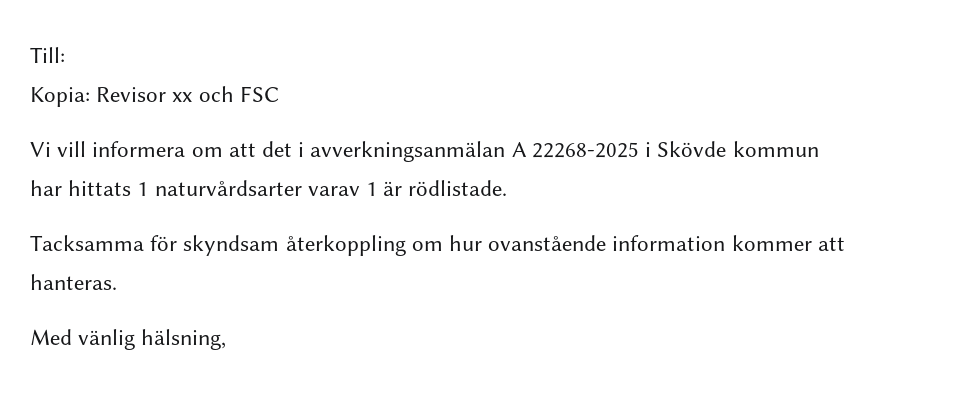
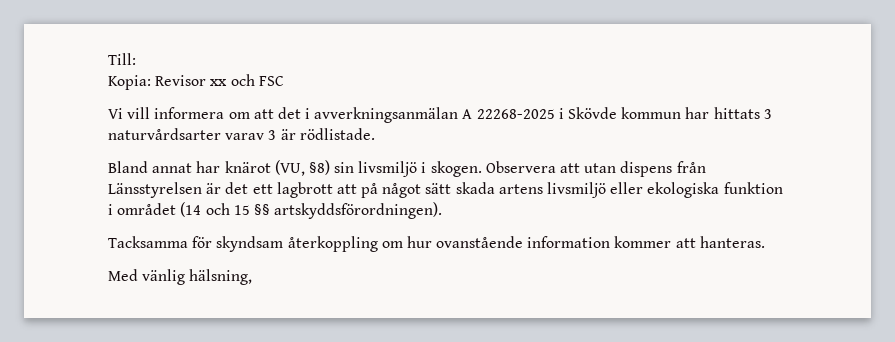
- Vi vill informera om att det i avverkningsanmälan A 22268-2025 i Skövde kommun har hittats 1 naturvårdsarter varav 1 är rödlistade.
+ Vi vill informera om att det i avverkningsanmälan A 22268-2025 i Skövde kommun har hittats 3 naturvårdsarter varav 3 är rödlistade.
+ Bland annat har knärot (VU, §8) sin livsmiljö i skogen. Observera att utan dispens från Länsstyrelsen är det ett lagbrott att på något sätt skada artens livsmiljö eller ekologiska funktion i området (14 och 15 §§ artskyddsförordningen).

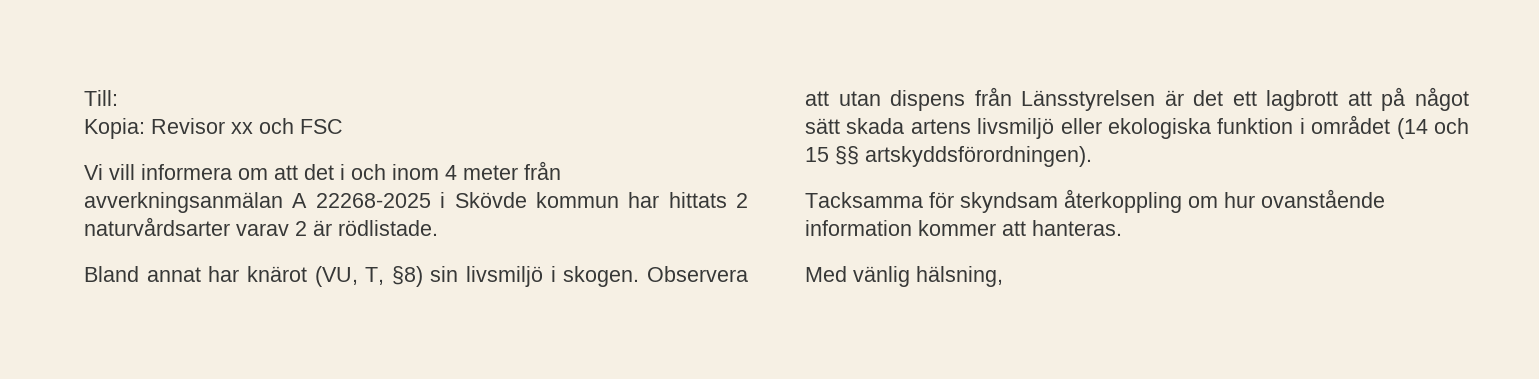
- Vi vill informera om att det i avverkningsanmälan A 22268-2025 i Skövde kommun har hittats 3 naturvårdsarter varav 3 är rödlistade.
+ Vi vill informera om att det i och inom 4 meter från avverkningsanmälan A 22268-2025 i Skövde kommun har hittats 2 naturvårdsarter varav 2 är rödlistade.
- Bland annat har knärot (VU, §8) sin livsmiljö i skogen.
+ Bland annat har knärot (VU, T, §8) sin livsmiljö i skogen.

